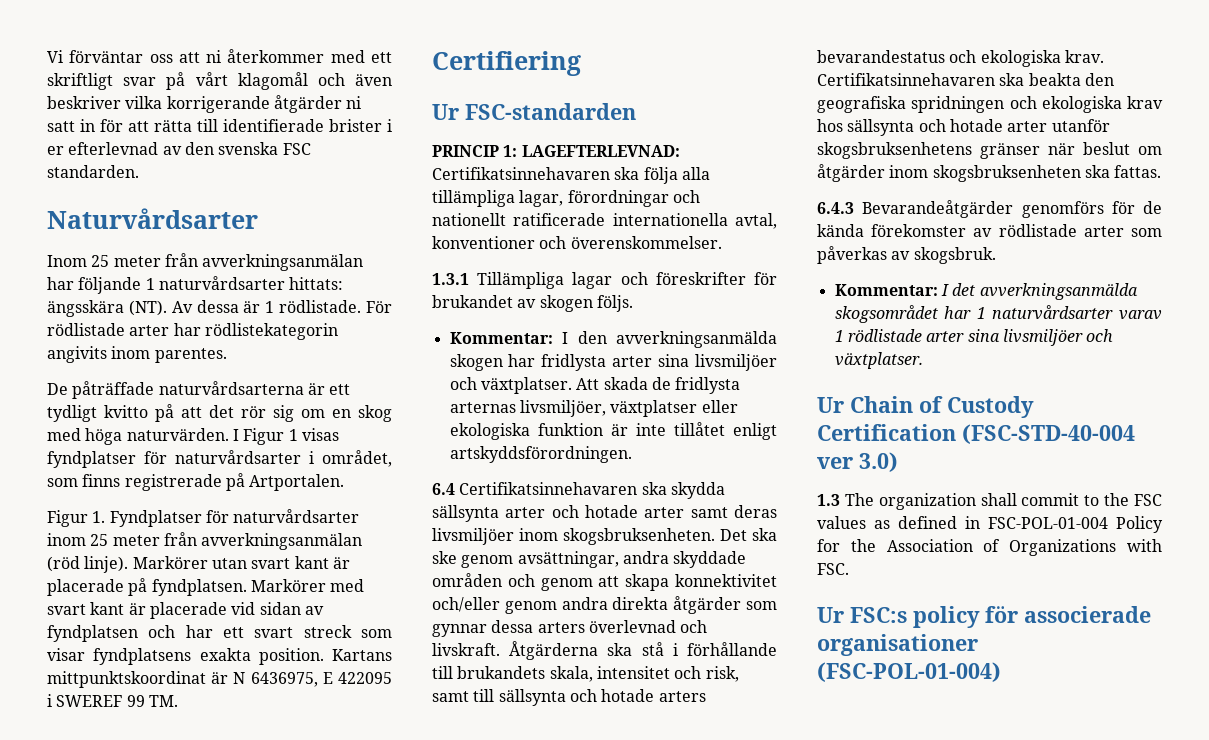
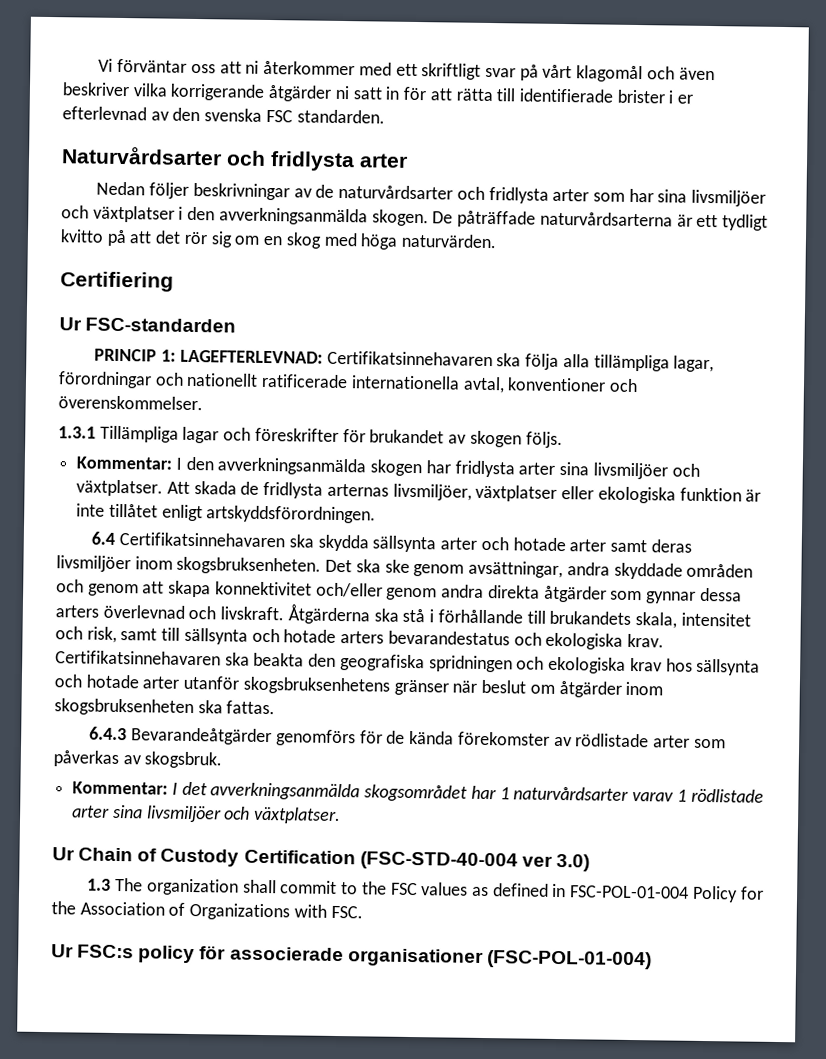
- Naturvårdsarter
- Inom 25 meter från avverkningsanmälan har följande 1 naturvårdsarter hittats: ängsskära (NT). Av dessa är 1 rödlistade. För rödlistade arter har rödlistekategorin angivits inom parentes.
- De påträffade naturvårdsarterna är ett tydligt kvitto på att det rör sig om en skog med höga naturvärden. I Figur 1 visas fyndplatser för naturvårdsarter i området, som finns registrerade på Artportalen.
- Figur 1. Fyndplatser för naturvårdsarter inom 25 meter från avverkningsanmälan (röd linje). Markörer utan svart kant är placerade på fyndplatsen. Markörer med svart kant är placerade vid sidan av fyndplatsen och har ett svart streck som visar fyndplatsens exakta position. Kartans mittpunktskoordinat är N 6436975, E 422095 i SWEREF 99 TM.
+ Naturvårdsarter och fridlysta arter
+ Nedan följer beskrivningar av de naturvårdsarter och fridlysta arter som har sina livsmiljöer och växtplatser i den avverkningsanmälda skogen. De påträffade naturvårdsarterna är ett tydligt kvitto på att det rör sig om en skog med höga naturvärden.

